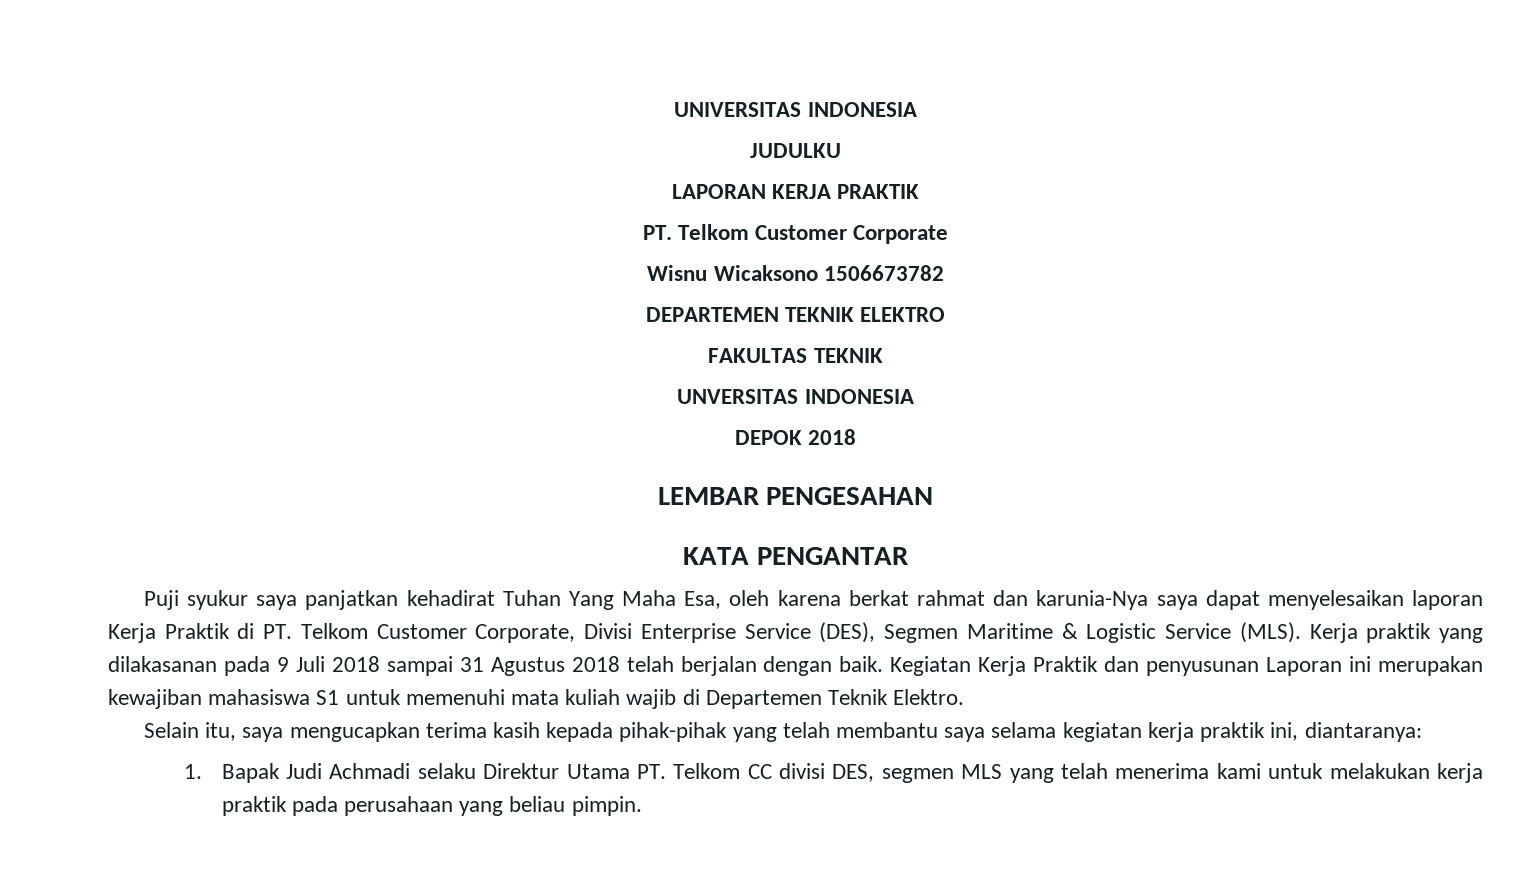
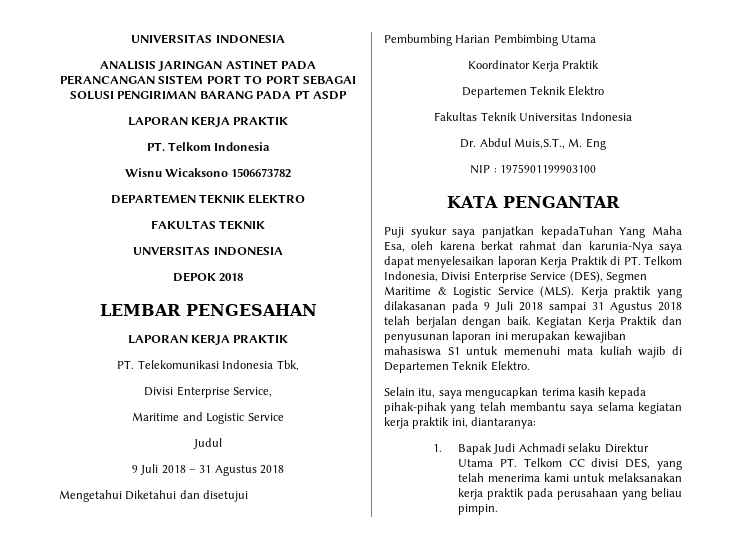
- JUDULKU
+ ANALISIS JARINGAN ASTINET PADA PERANCANGAN SISTEM PORT TO PORT SEBAGAI SOLUSI PENGIRIMAN BARANG PADA PT ASDP
- PT. Telkom Customer Corporate
+ PT. Telkom Indonesia
  LEMBAR PENGESAHAN
+ LAPORAN KERJA PRAKTIK
+ PT. Telekomunikasi Indonesia Tbk,
+ Divisi Enterprise Service,
+ Maritime and Logistic Service
+ Judul
+ 9 Juli 2018 – 31 Agustus 2018
+ Mengetahui Diketahui dan disetujui
+ Pembumbing Harian Pembimbing Utama
+ Koordinator Kerja Praktik
+ Departemen Teknik Elektro
+ Fakultas Teknik Universitas Indonesia
+ Dr. Abdul Muis,S.T., M. Eng
+ NIP : 1975901199903100
- Puji syukur saya panjatkan kehadirat Tuhan Yang Maha Esa, oleh karena berkat rahmat dan karunia-Nya saya dapat menyelesaikan laporan Kerja Praktik di PT. Telkom Customer Corporate, Divisi Enterprise Service (DES), Segmen Maritime & Logistic Service (MLS).
+ Puji syukur saya panjatkan kepadaTuhan Yang Maha Esa, oleh karena berkat rahmat dan karunia-Nya saya dapat menyelesaikan laporan Kerja Praktik di PT. Telkom Indonesia, Divisi Enterprise Service (DES), Segmen Maritime & Logistic Service (MLS).
- Kegiatan Kerja Praktik dan penyusunan Laporan ini merupakan kewajiban mahasiswa S1 untuk memenuhi mata kuliah wajib di Departemen Teknik Elektro.
+ Kegiatan Kerja Praktik dan penyusunan laporan ini merupakan kewajiban mahasiswa S1 untuk memenuhi mata kuliah wajib di Departemen Teknik Elektro.
- 1. Bapak Judi Achmadi selaku Direktur Utama PT. Telkom CC divisi DES, segmen MLS yang telah menerima kami untuk melakukan kerja praktik pada perusahaan yang beliau pimpin.
+ 1. Bapak Judi Achmadi selaku Direktur Utama PT. Telkom CC divisi DES, yang telah menerima kami untuk melaksanakan kerja praktik pada perusahaan yang beliau pimpin.

